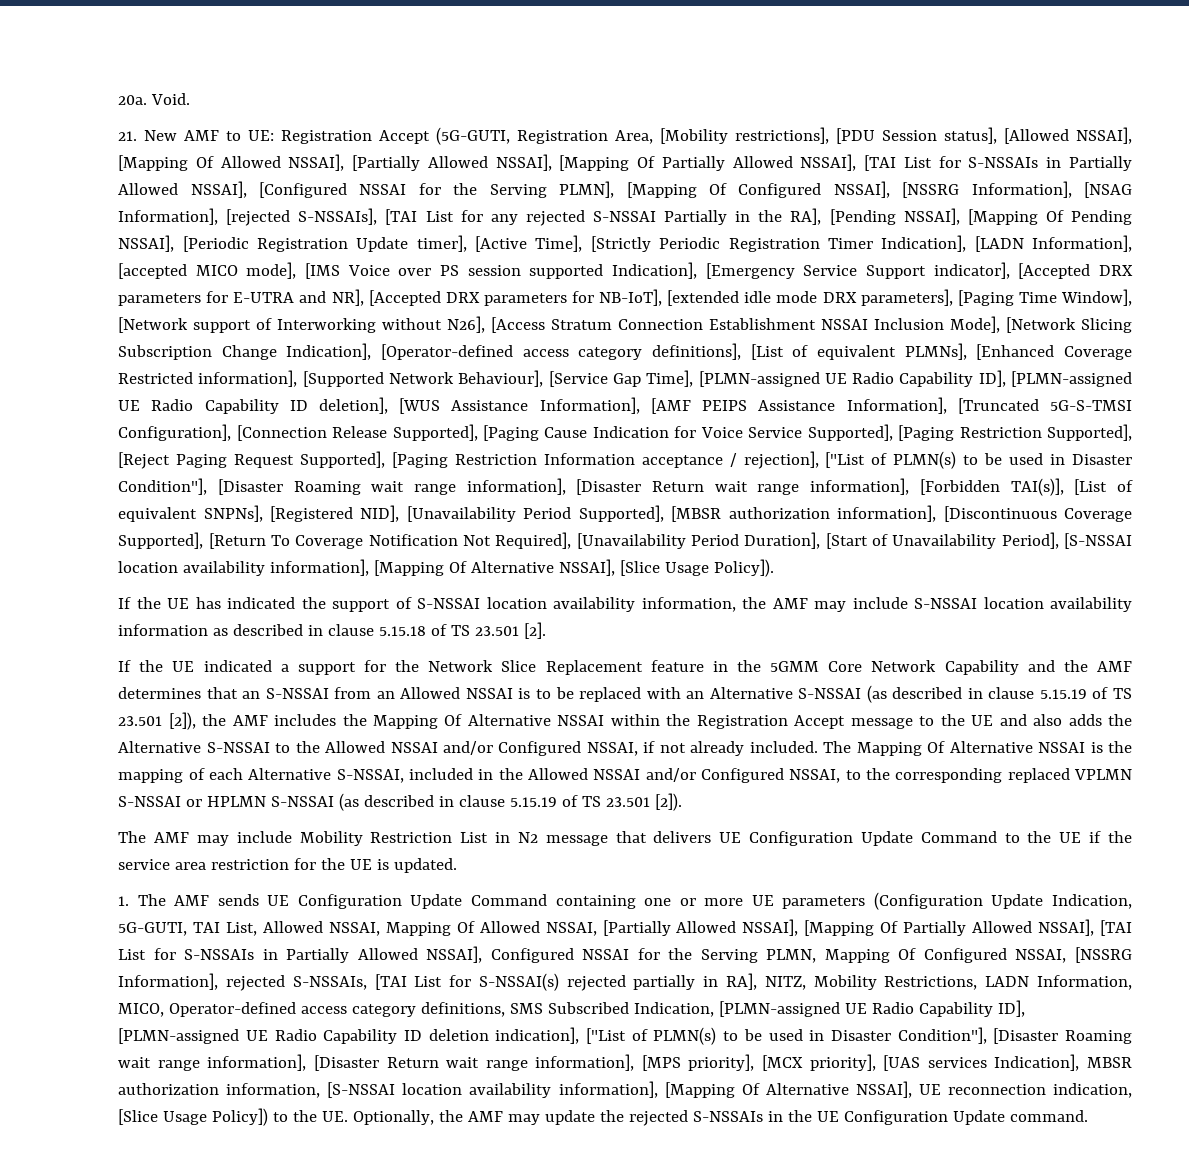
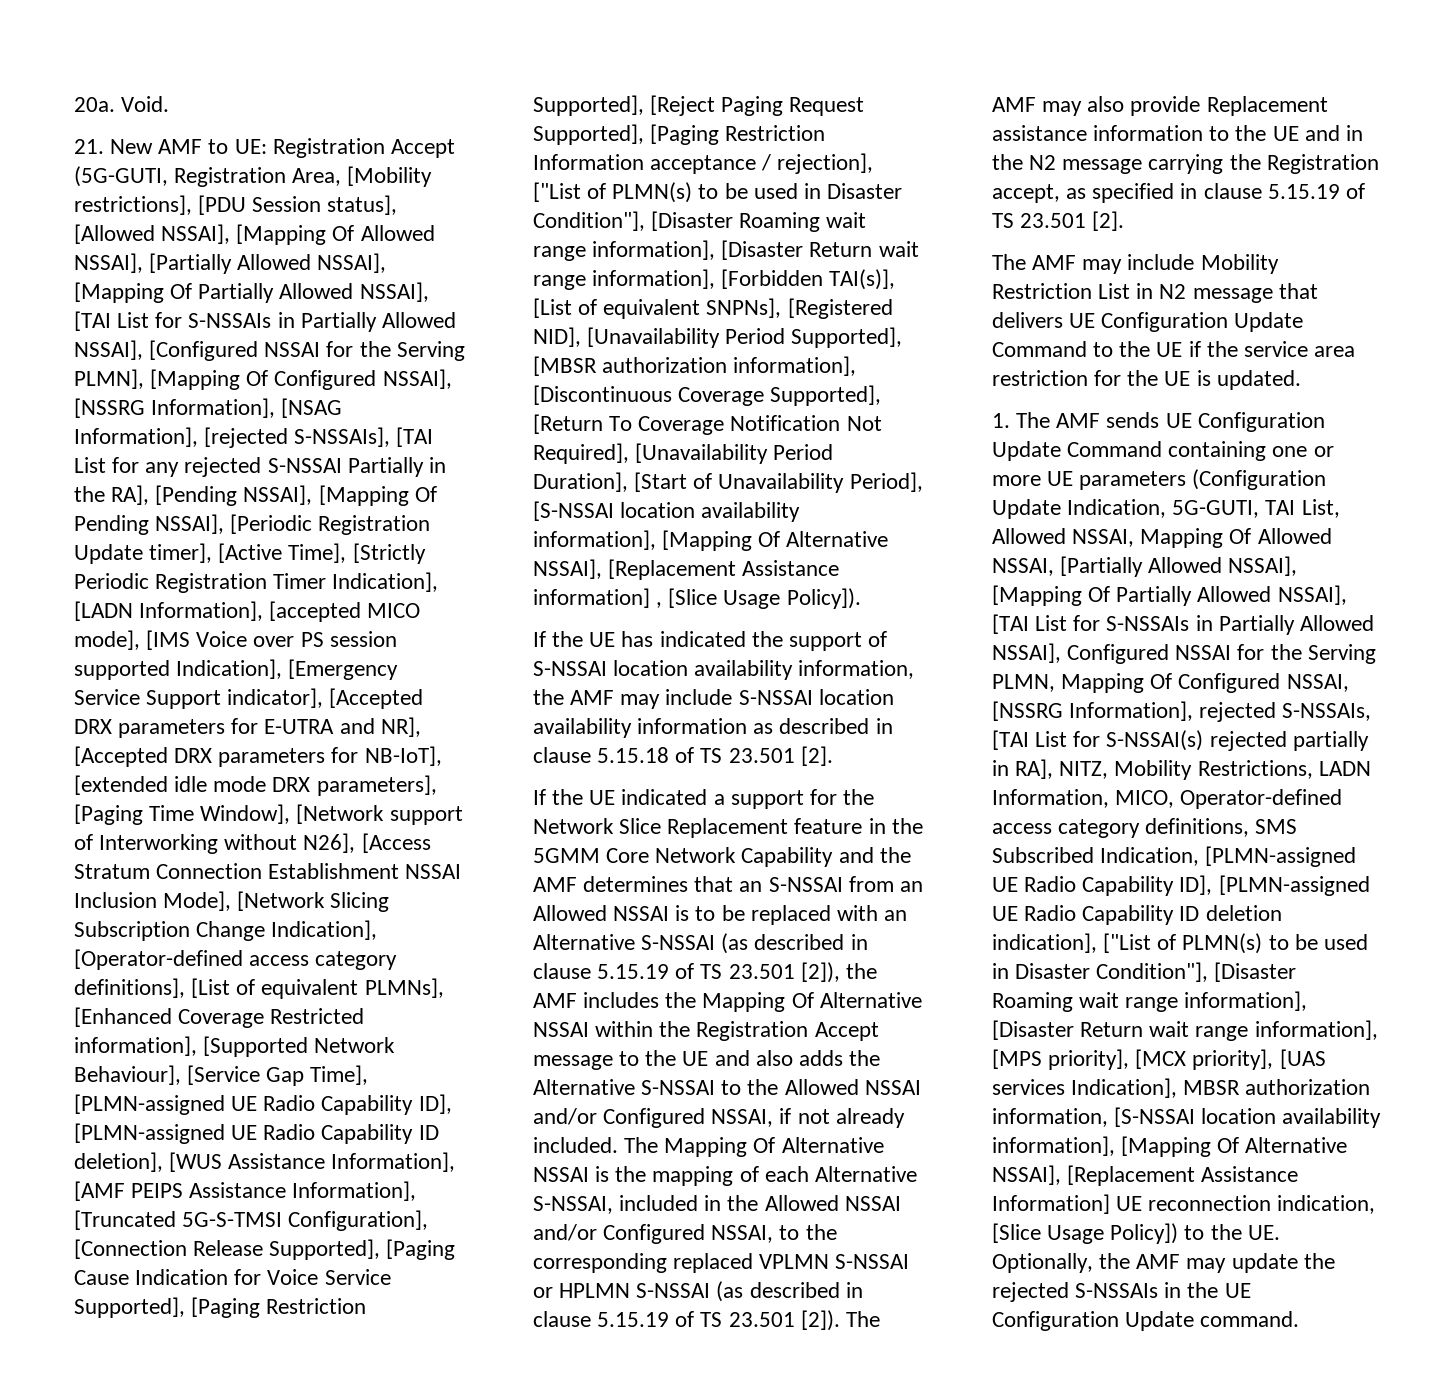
- Registration Accept (5G-GUTI, Registration Area, [Mobility restrictions], [PDU Session status], [Allowed NSSAI], [Mapping Of Allowed NSSAI], [Partially Allowed NSSAI], [Mapping Of Partially Allowed NSSAI], [TAI List for S-NSSAIs in Partially Allowed NSSAI], [Configured NSSAI for the Serving PLMN], [Mapping Of Configured NSSAI], [NSSRG Information], [NSAG Information], [rejected S-NSSAIs], [TAI List for any rejected S-NSSAI Partially in the RA], [Pending NSSAI], [Mapping Of Pending NSSAI], [Periodic Registration Update timer], [Active Time], [Strictly Periodic Registration Timer Indication], [LADN Information], [accepted MICO mode], [IMS Voice over PS session supported Indication], [Emergency Service Support indicator], [Accepted DRX parameters for E-UTRA and NR], [Accepted DRX parameters for NB-IoT], [extended idle mode DRX parameters], [Paging Time Window], [Network support of Interworking without N26], [Access Stratum Connection Establishment NSSAI Inclusion Mode], [Network Slicing Subscription Change Indication], [Operator-defined access category definitions], [List of equivalent PLMNs], [Enhanced Coverage Restricted information], [Supported Network Behaviour], [Service Gap Time], [PLMN-assigned UE Radio Capability ID], [PLMN-assigned UE Radio Capability ID deletion], [WUS Assistance Information], [AMF PEIPS Assistance Information], [Truncated 5G-S-TMSI Configuration], [Connection Release Supported], [Paging Cause Indication for Voice Service Supported], [Paging Restriction Supported], [Reject Paging Request Supported], [Paging Restriction Information acceptance / rejection], ["List of PLMN(s) to be used in Disaster Condition"], [Disaster Roaming wait range information], [Disaster Return wait range information], [Forbidden TAI(s)], [List of equivalent SNPNs], [Registered NID], [Unavailability Period Supported], [MBSR authorization information], [Discontinuous Coverage Supported], [Return To Coverage Notification Not Required], [Unavailability Period Duration], [Start of Unavailability Period], [S-NSSAI location availability information], [Mapping Of Alternative NSSAI], [Slice Usage Policy]).
+ Registration Accept (5G-GUTI, Registration Area, [Mobility restrictions], [PDU Session status], [Allowed NSSAI], [Mapping Of Allowed NSSAI], [Partially Allowed NSSAI], [Mapping Of Partially Allowed NSSAI], [TAI List for S-NSSAIs in Partially Allowed NSSAI], [Configured NSSAI for the Serving PLMN], [Mapping Of Configured NSSAI], [NSSRG Information], [NSAG Information], [rejected S-NSSAIs], [TAI List for any rejected S-NSSAI Partially in the RA], [Pending NSSAI], [Mapping Of Pending NSSAI], [Periodic Registration Update timer], [Active Time], [Strictly Periodic Registration Timer Indication], [LADN Information], [accepted MICO mode], [IMS Voice over PS session supported Indication], [Emergency Service Support indicator], [Accepted DRX parameters for E-UTRA and NR], [Accepted DRX parameters for NB-IoT], [extended idle mode DRX parameters], [Paging Time Window], [Network support of Interworking without N26], [Access Stratum Connection Establishment NSSAI Inclusion Mode], [Network Slicing Subscription Change Indication], [Operator-defined access category definitions], [List of equivalent PLMNs], [Enhanced Coverage Restricted information], [Supported Network Behaviour], [Service Gap Time], [PLMN-assigned UE Radio Capability ID], [PLMN-assigned UE Radio Capability ID deletion], [WUS Assistance Information], [AMF PEIPS Assistance Information], [Truncated 5G-S-TMSI Configuration], [Connection Release Supported], [Paging Cause Indication for Voice Service Supported], [Paging Restriction Supported], [Reject Paging Request Supported], [Paging Restriction Information acceptance / rejection], ["List of PLMN(s) to be used in Disaster Condition"], [Disaster Roaming wait range information], [Disaster Return wait range information], [Forbidden TAI(s)], [List of equivalent SNPNs], [Registered NID], [Unavailability Period Supported], [MBSR authorization information], [Discontinuous Coverage Supported], [Return To Coverage Notification Not Required], [Unavailability Period Duration], [Start of Unavailability Period], [S-NSSAI location availability information], [Mapping Of Alternative NSSAI], [Replacement Assistance information] , [Slice Usage Policy]).
+ The AMF may also provide Replacement assistance information to the UE and in the N2 message carrying the Registration accept, as specified in clause 5.15.19 of TS 23.501 [2].
- 1. The AMF sends UE Configuration Update Command containing one or more UE parameters (Configuration Update Indication, 5G-GUTI, TAI List, Allowed NSSAI, Mapping Of Allowed NSSAI, [Partially Allowed NSSAI], [Mapping Of Partially Allowed NSSAI], [TAI List for S-NSSAIs in Partially Allowed NSSAI], Configured NSSAI for the Serving PLMN, Mapping Of Configured NSSAI, [NSSRG Information], rejected S-NSSAIs, [TAI List for S-NSSAI(s) rejected partially in RA], NITZ, Mobility Restrictions, LADN Information, MICO, Operator-defined access category definitions, SMS Subscribed Indication, [PLMN-assigned UE Radio Capability ID], [PLMN-assigned UE Radio Capability ID deletion indication], ["List of PLMN(s) to be used in Disaster Condition"], [Disaster Roaming wait range information], [Disaster Return wait range information], [MPS priority], [MCX priority], [UAS services Indication], MBSR authorization information, [S-NSSAI location availability information], [Mapping Of Alternative NSSAI], UE reconnection indication, [Slice Usage Policy]) to the UE. Optionally, the AMF may update the rejected S-NSSAIs in the UE Configuration Update command.
+ 1. The AMF sends UE Configuration Update Command containing one or more UE parameters (Configuration Update Indication, 5G-GUTI, TAI List, Allowed NSSAI, Mapping Of Allowed NSSAI, [Partially Allowed NSSAI], [Mapping Of Partially Allowed NSSAI], [TAI List for S-NSSAIs in Partially Allowed NSSAI], Configured NSSAI for the Serving PLMN, Mapping Of Configured NSSAI, [NSSRG Information], rejected S-NSSAIs, [TAI List for S-NSSAI(s) rejected partially in RA], NITZ, Mobility Restrictions, LADN Information, MICO, Operator-defined access category definitions, SMS Subscribed Indication, [PLMN-assigned UE Radio Capability ID], [PLMN-assigned UE Radio Capability ID deletion indication], ["List of PLMN(s) to be used in Disaster Condition"], [Disaster Roaming wait range information], [Disaster Return wait range information], [MPS priority], [MCX priority], [UAS services Indication], MBSR authorization information, [S-NSSAI location availability information], [Mapping Of Alternative NSSAI], [Replacement Assistance Information] UE reconnection indication, [Slice Usage Policy]) to the UE. Optionally, the AMF may update the rejected S-NSSAIs in the UE Configuration Update command.

